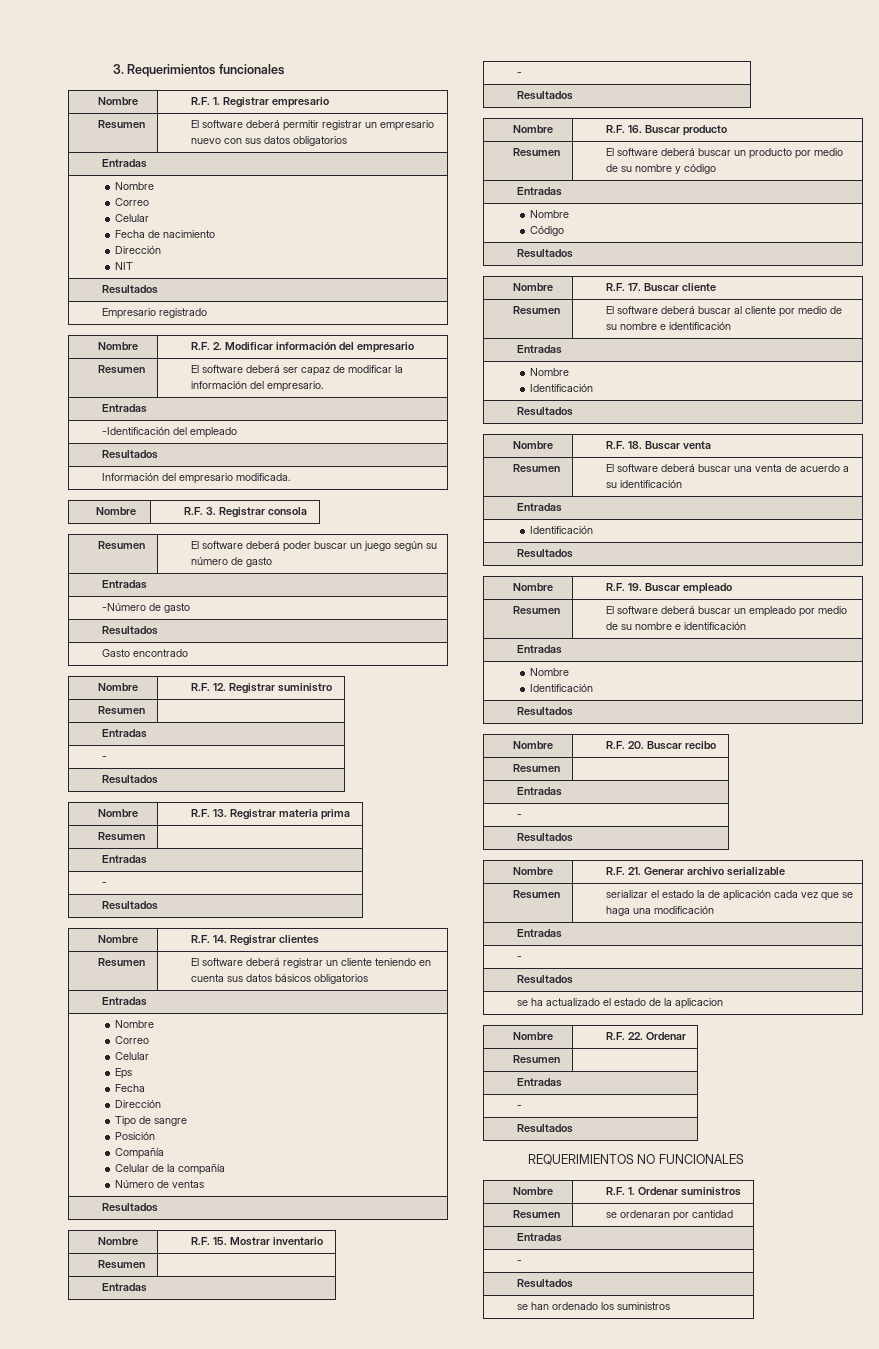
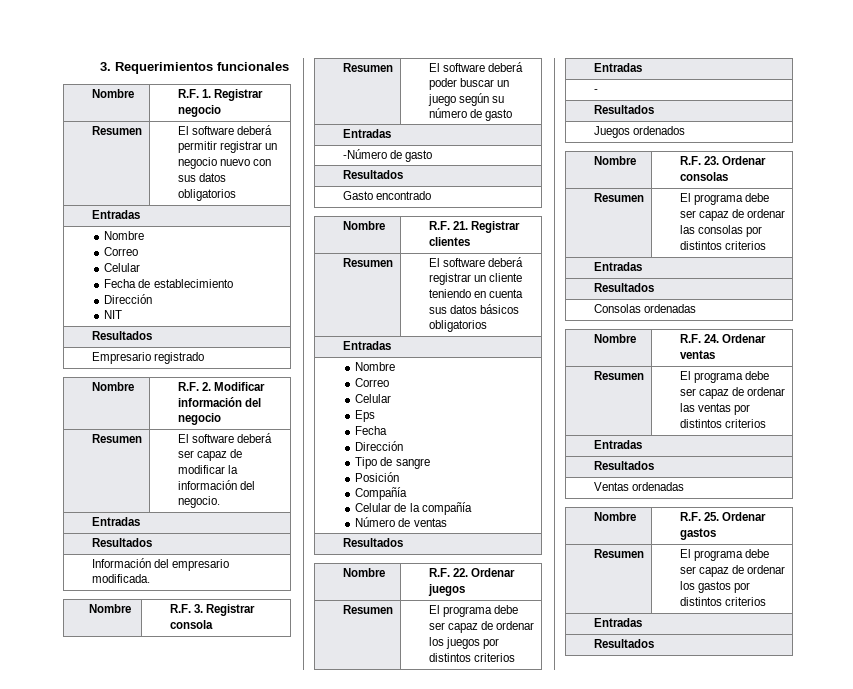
- Nombre | R.F. 1. Registrar empresario
+ Nombre | R.F. 1. Registrar negocio
- Resumen | El software deberá permitir registrar un empresario nuevo con sus datos obligatorios
+ Resumen | El software deberá permitir registrar un negocio nuevo con sus datos obligatorios
  Entradas
  Nombre
  Correo
  Celular
- Fecha de nacimiento
+ Fecha de establecimiento
- Nombre | R.F. 2. Modificar información del empresario
+ Nombre | R.F. 2. Modificar información del negocio
- Resumen | El software deberá ser capaz de modificar la información del empresario.
+ Resumen | El software deberá ser capaz de modificar la información del negocio.
  Entradas
- -Identificación del empleado
- Nombre | R.F. 12. Registrar suministro
- Resumen |
- Entradas
- -
- Resultados
- Nombre | R.F. 13. Registrar materia prima
- Resumen |
- Entradas
- -
- Resultados
- Nombre | R.F. 14. Registrar clientes
+ Nombre | R.F. 21. Registrar clientes
- Nombre | R.F. 15. Mostrar inventario
- Resumen |
+ Nombre | R.F. 22. Ordenar juegos
+ Resumen | El programa debe ser capaz de ordenar los juegos por distintos criterios
  Entradas
  -
  Resultados
- Nombre | R.F. 16. Buscar producto
- Resumen | El software deberá buscar un producto por medio de su nombre y código
+ Juegos ordenados
+ Nombre | R.F. 23. Ordenar consolas
+ Resumen | El programa debe ser capaz de ordenar las consolas por distintos criterios
  Entradas
- Nombre
- Código
  Resultados
- Nombre | R.F. 17. Buscar cliente
- Resumen | El software deberá buscar al cliente por medio de su nombre e identificación
+ Consolas ordenadas
+ Nombre | R.F. 24. Ordenar ventas
+ Resumen | El programa debe ser capaz de ordenar las ventas por distintos criterios
  Entradas
- Nombre
- Identificación
  Resultados
- Nombre | R.F. 18. Buscar venta
- Resumen | El software deberá buscar una venta de acuerdo a su identificación
+ Ventas ordenadas
+ Nombre | R.F. 25. Ordenar gastos
+ Resumen | El programa debe ser capaz de ordenar los gastos por distintos criterios
  Entradas
- Identificación
  Resultados
- Nombre | R.F. 19. Buscar empleado
- Resumen | El software deberá buscar un empleado por medio de su nombre e identificación
- Entradas
- Nombre
- Identificación
- Resultados
- Nombre | R.F. 20. Buscar recibo
- Resumen |
- Entradas
- -
- Resultados
- Nombre | R.F. 21. Generar archivo serializable
- Resumen | serializar el estado la de aplicación cada vez que se haga una modificación
- Entradas
- -
- Resultados
- se ha actualizado el estado de la aplicacion
- Nombre | R.F. 22. Ordenar
- Resumen |
- Entradas
- -
- Resultados
- REQUERIMIENTOS NO FUNCIONALES
- Nombre | R.F. 1. Ordenar suministros
- Resumen | se ordenaran por cantidad
- Entradas
- -
- Resultados
- se han ordenado los suministros

